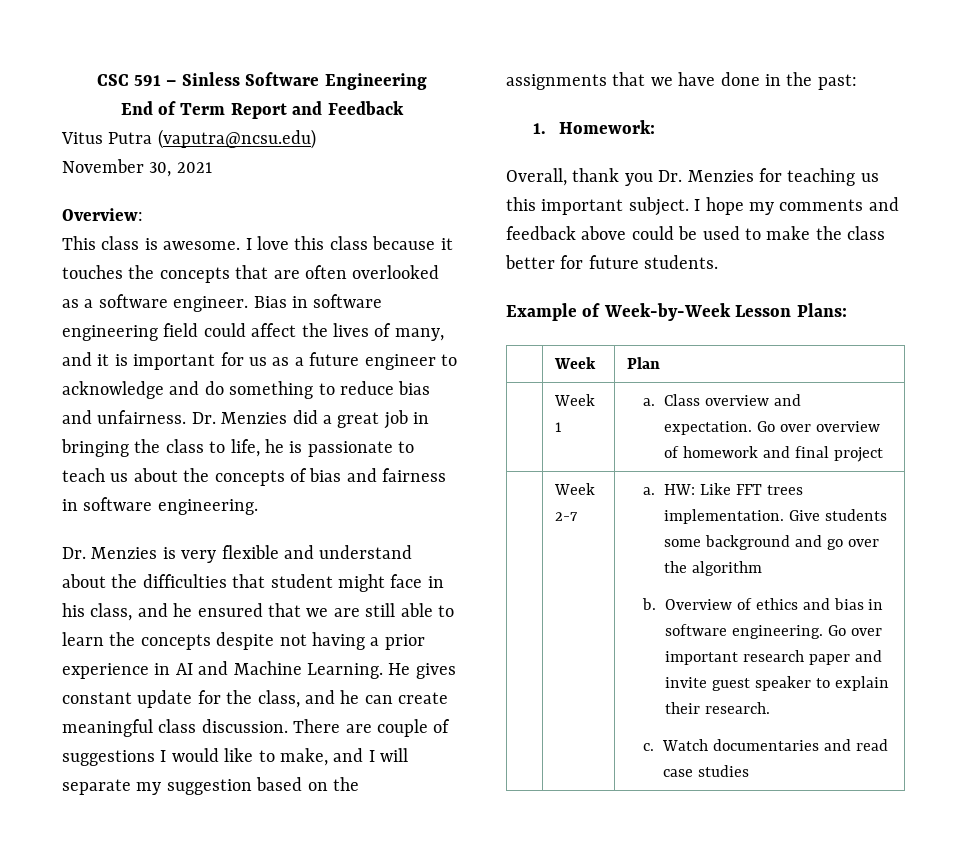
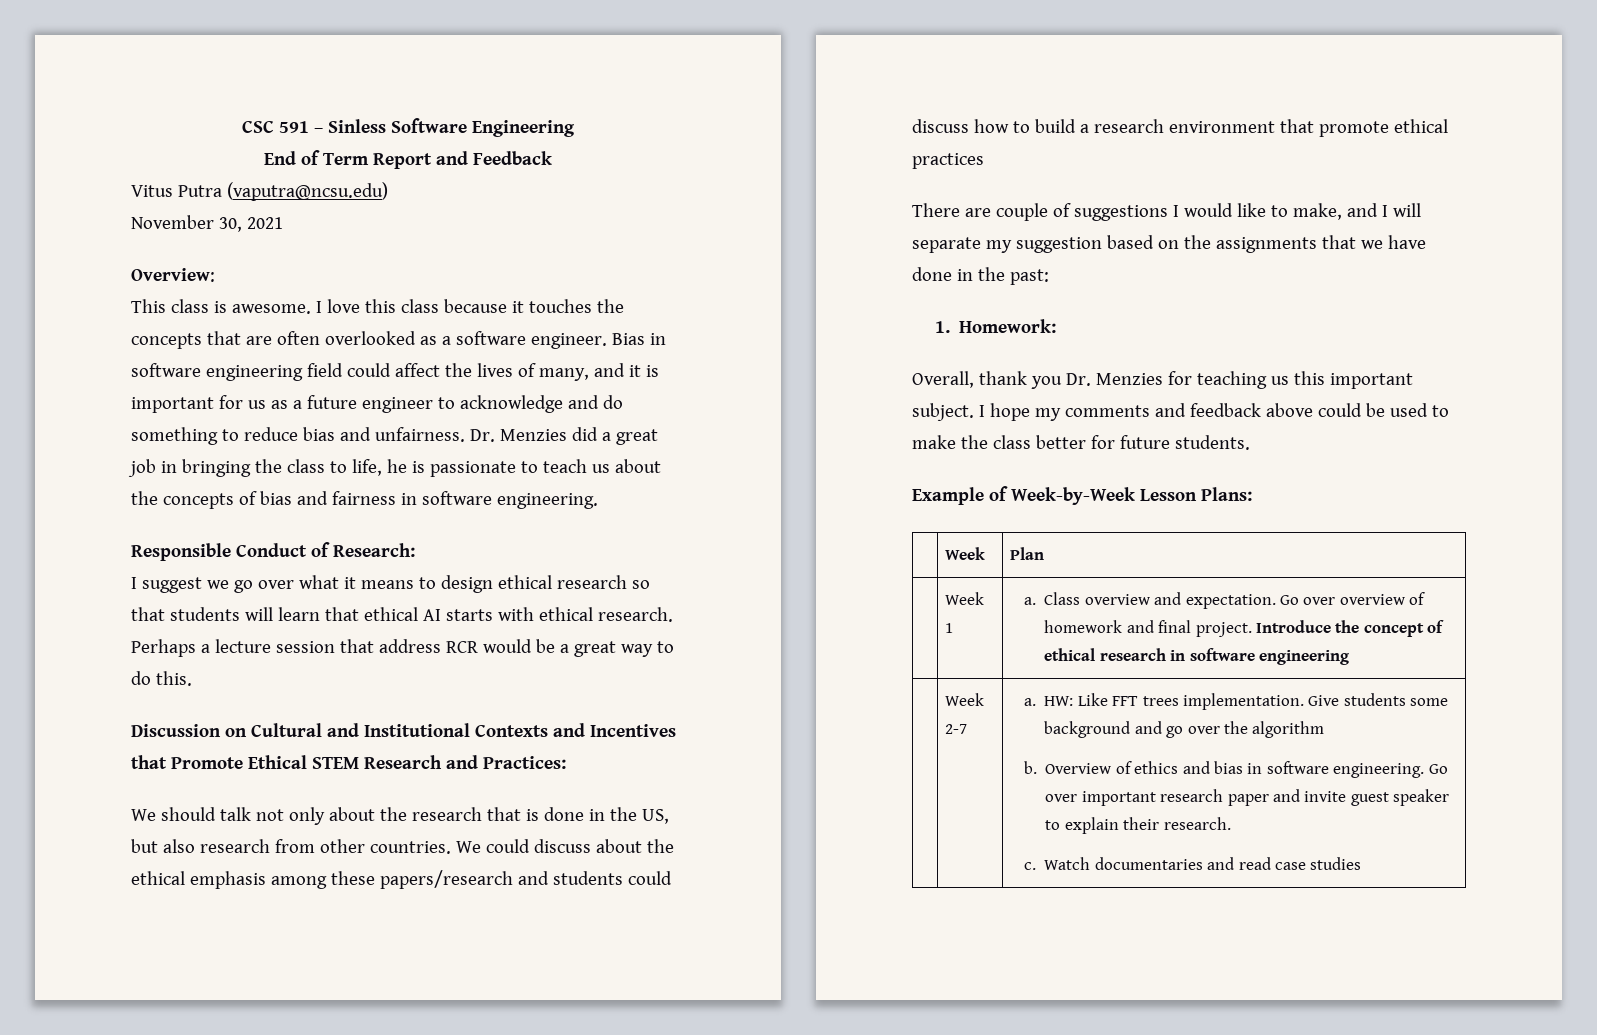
- Dr. Menzies is very flexible and understand about the difficulties that student might face in his class, and he ensured that we are still able to learn the concepts despite not having a prior experience in AI and Machine Learning. He gives constant update for the class, and he can create meaningful class discussion. There are couple of suggestions I would like to make, and I will separate my suggestion based on the assignments that we have done in the past:
+ Responsible Conduct of Research:
+ I suggest we go over what it means to design ethical research so that students will learn that ethical AI starts with ethical research. Perhaps a lecture session that address RCR would be a great way to do this.
+ Discussion on Cultural and Institutional Contexts and Incentives that Promote Ethical STEM Research and Practices:
+ We should talk not only about the research that is done in the US, but also research from other countries. We could discuss about the ethical emphasis among these papers/research and students could discuss how to build a research environment that promote ethical practices
+ There are couple of suggestions I would like to make, and I will separate my suggestion based on the assignments that we have done in the past:
- | Week 1 | a. Class overview and expectation. Go over overview of homework and final project
+ | Week 1 | a. Class overview and expectation. Go over overview of homework and final project. Introduce the concept of ethical research in software engineering

